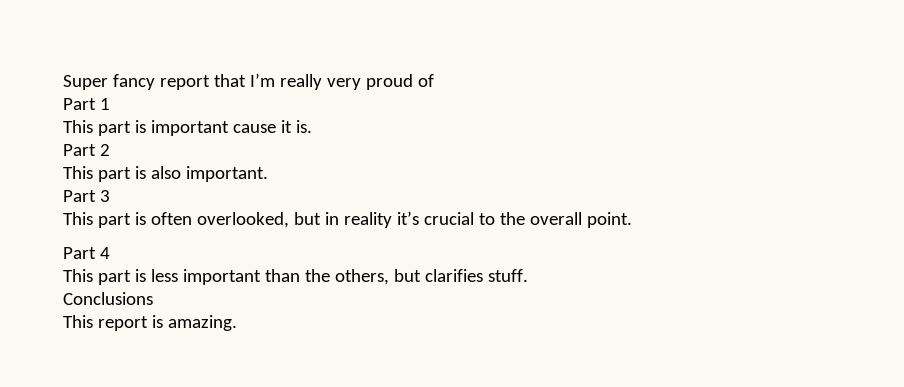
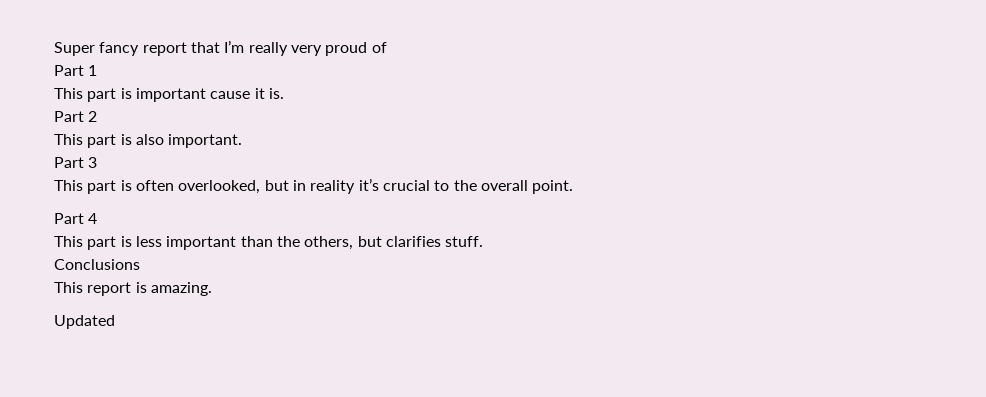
+ Updated

